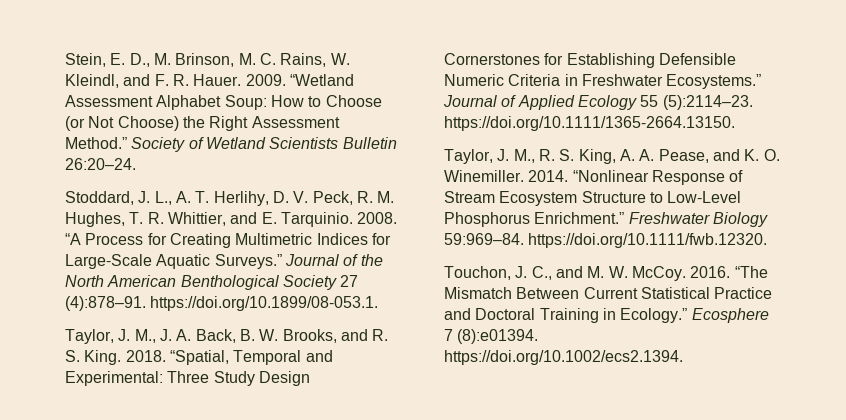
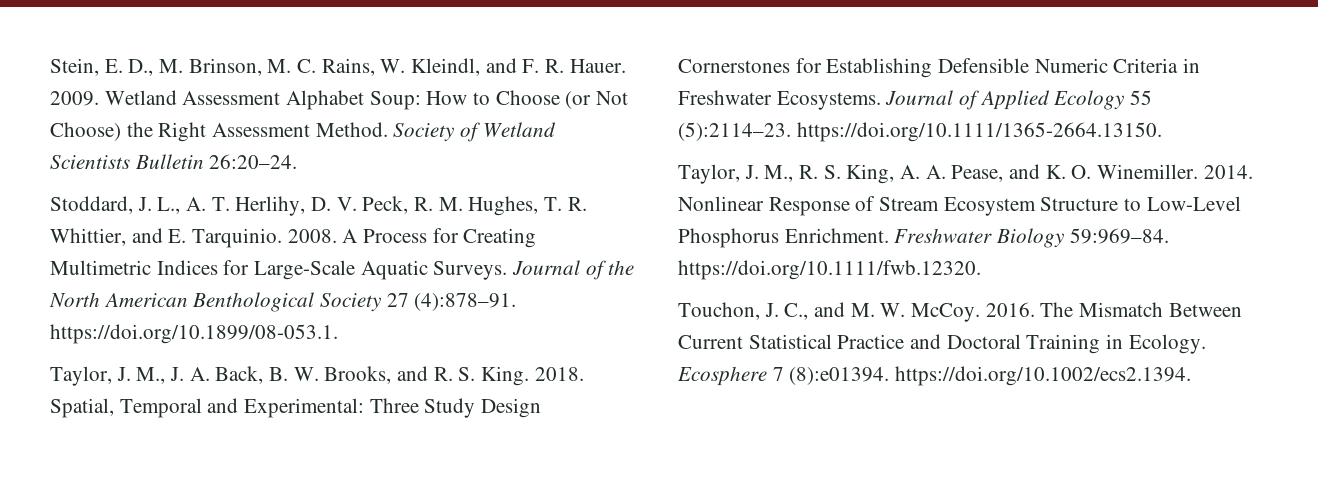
- “Wetland Assessment Alphabet Soup: How to Choose (or Not Choose) the Right Assessment Method.”
+ Wetland Assessment Alphabet Soup: How to Choose (or Not Choose) the Right Assessment Method.
- “A Process for Creating Multimetric Indices for Large-Scale Aquatic Surveys.”
+ A Process for Creating Multimetric Indices for Large-Scale Aquatic Surveys.
- “Spatial, Temporal and Experimental: Three Study Design Cornerstones for Establishing Defensible Numeric Criteria in Freshwater Ecosystems.”
+ Spatial, Temporal and Experimental: Three Study Design Cornerstones for Establishing Defensible Numeric Criteria in Freshwater Ecosystems.
- “Nonlinear Response of Stream Ecosystem Structure to Low-Level Phosphorus Enrichment.”
+ Nonlinear Response of Stream Ecosystem Structure to Low-Level Phosphorus Enrichment.
- “The Mismatch Between Current Statistical Practice and Doctoral Training in Ecology.”
+ The Mismatch Between Current Statistical Practice and Doctoral Training in Ecology.

